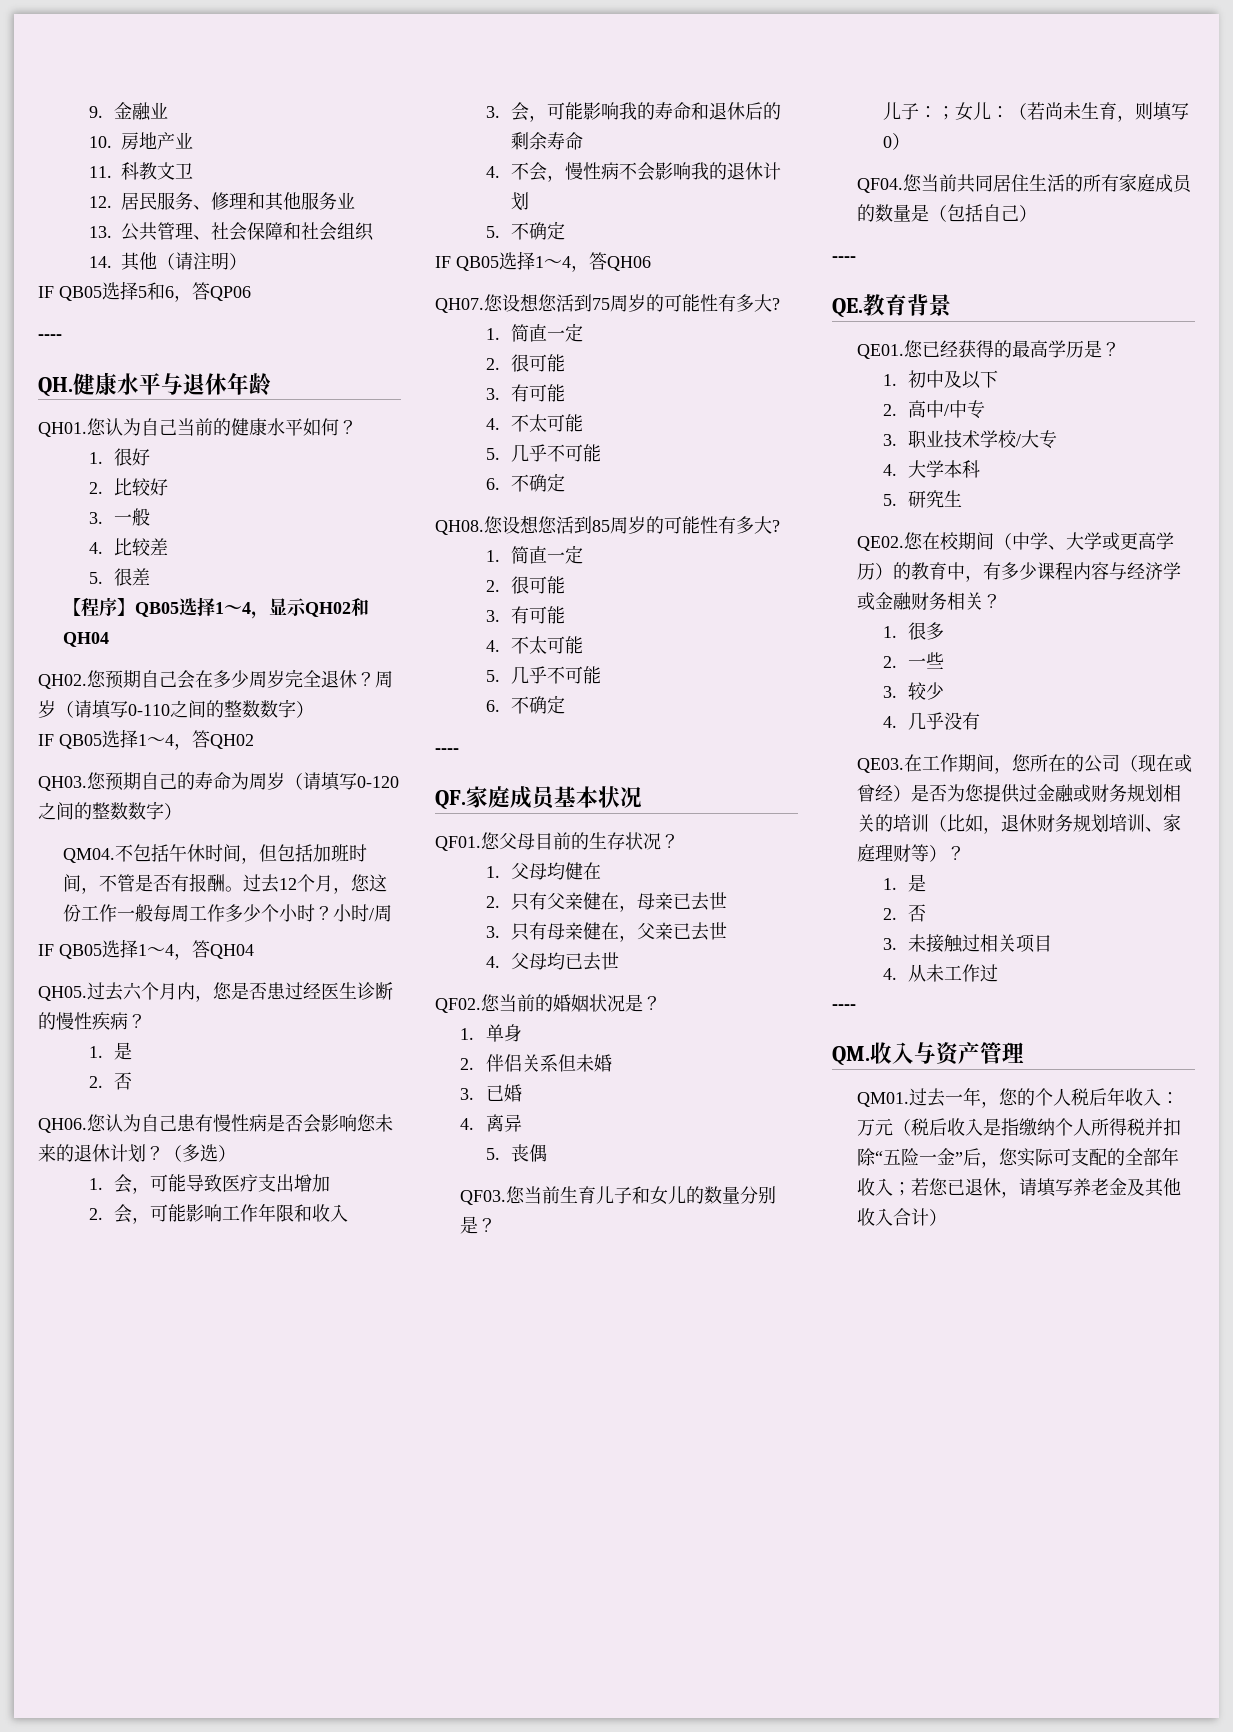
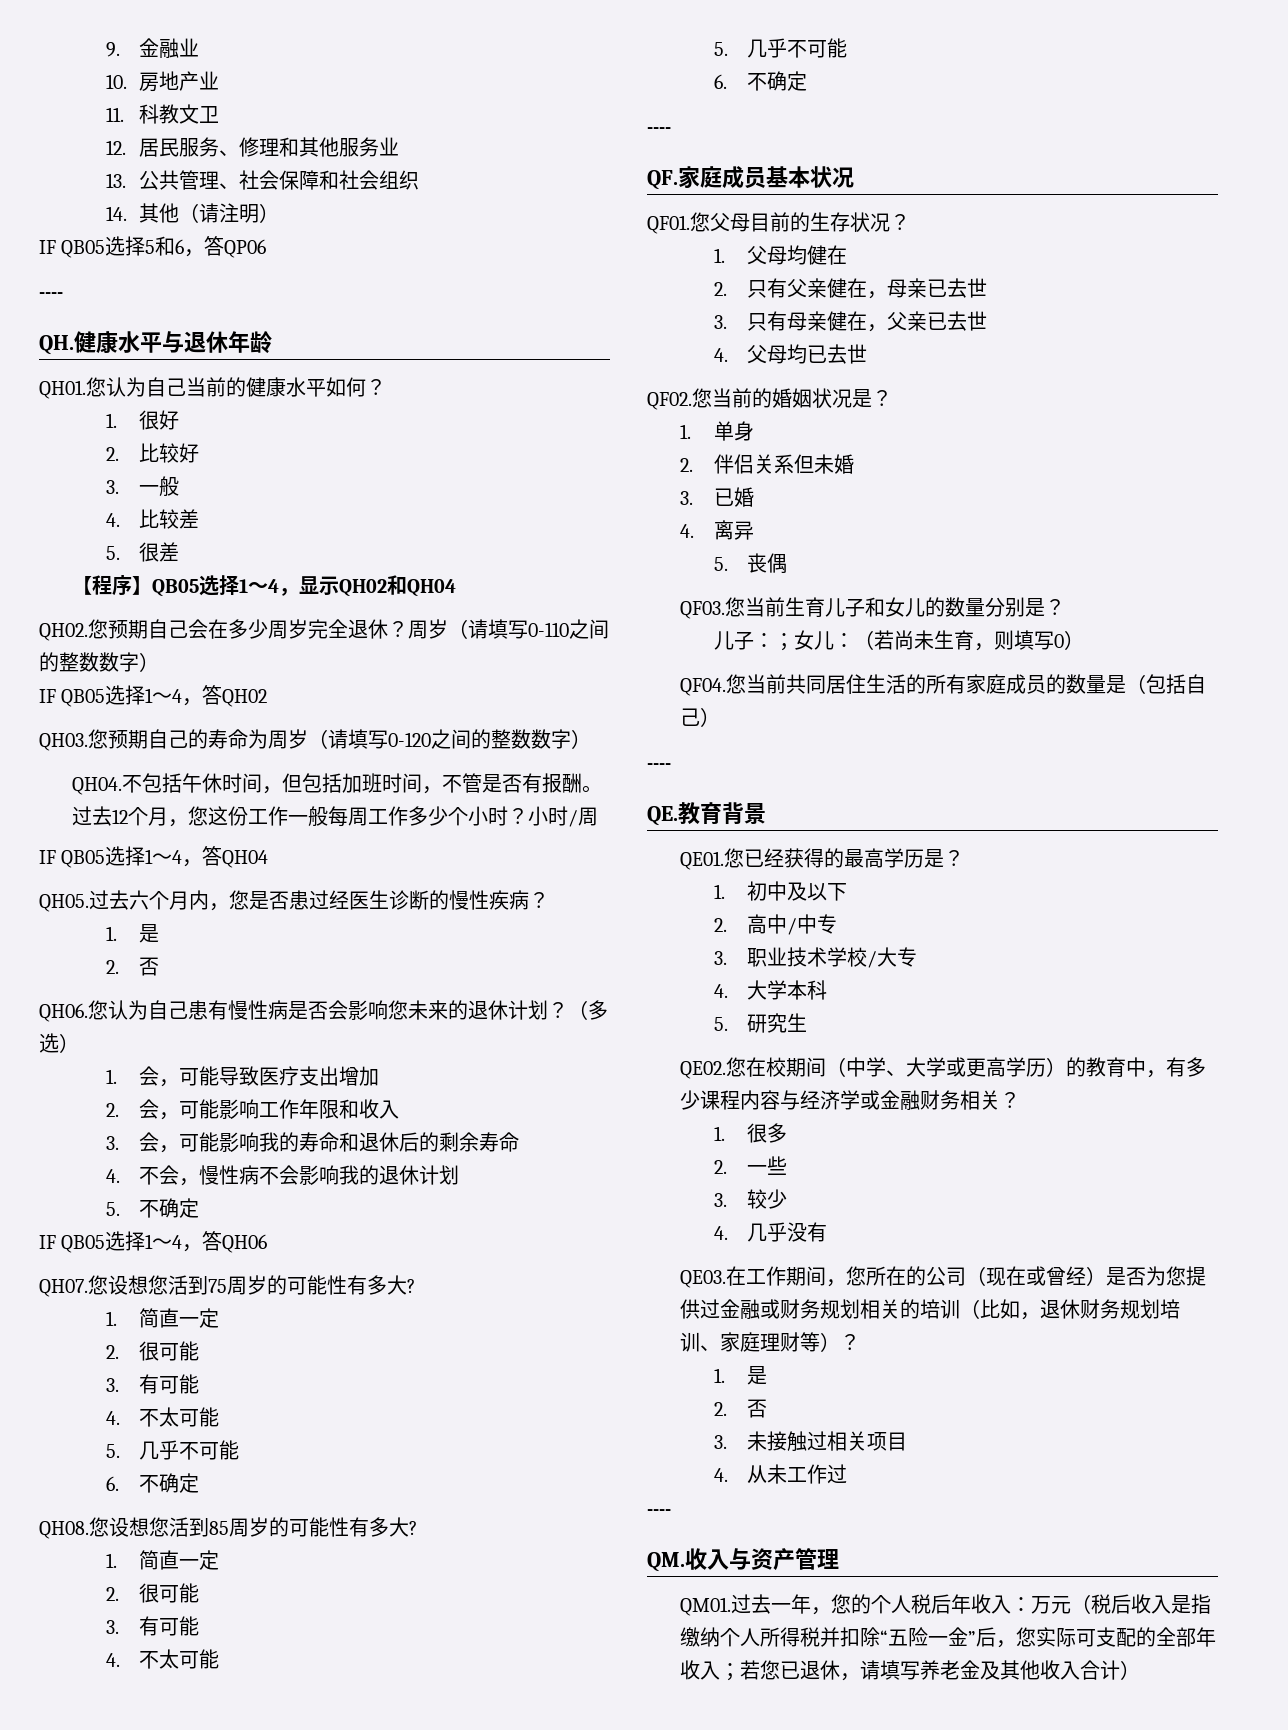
- QM04.
+ QH04.

